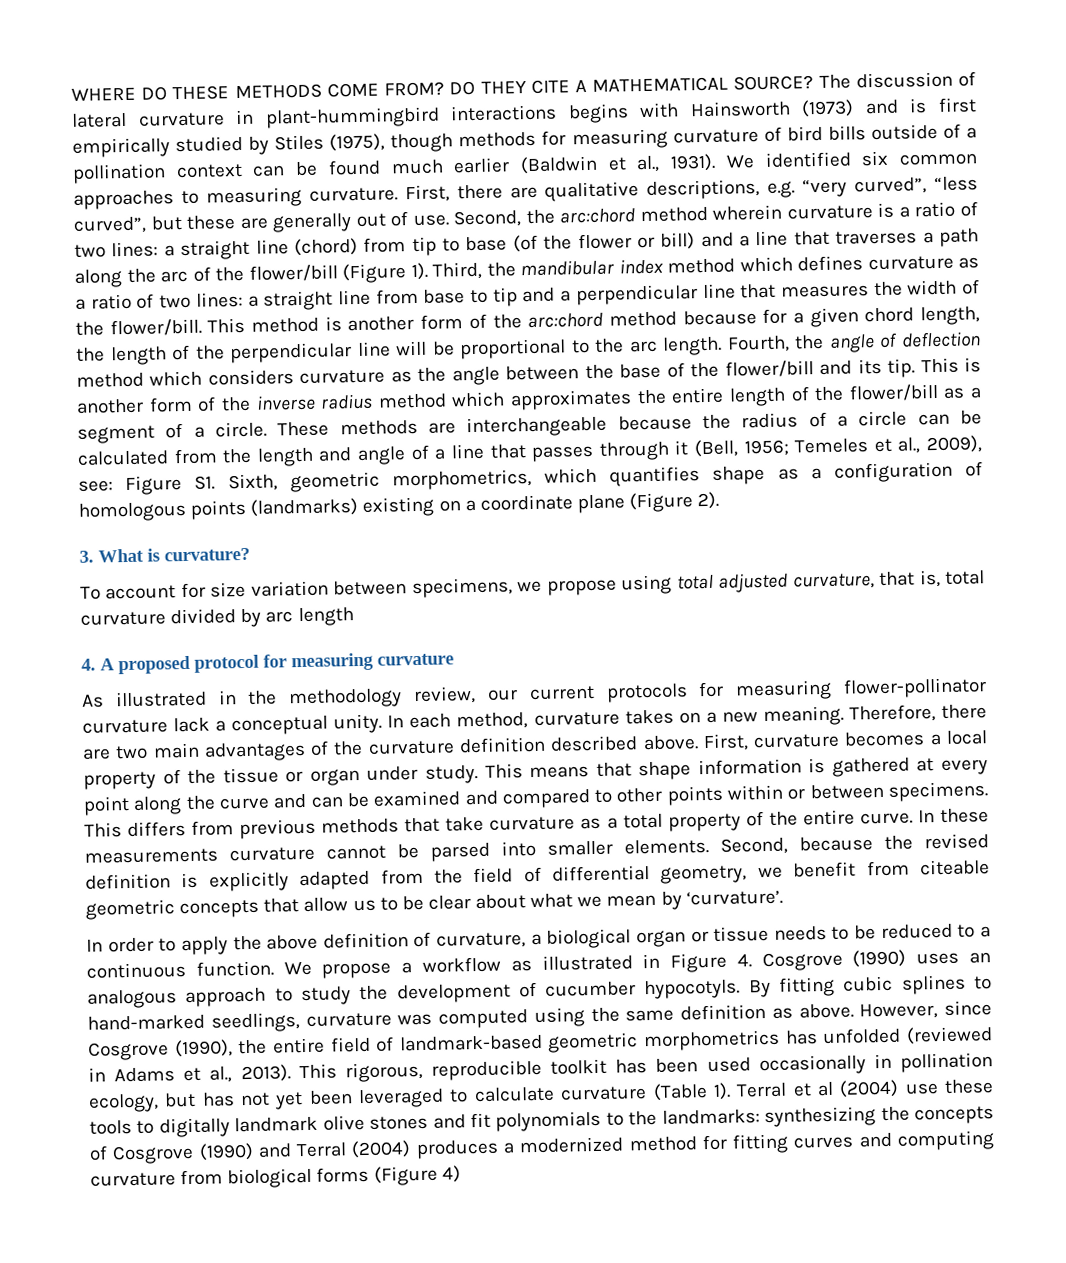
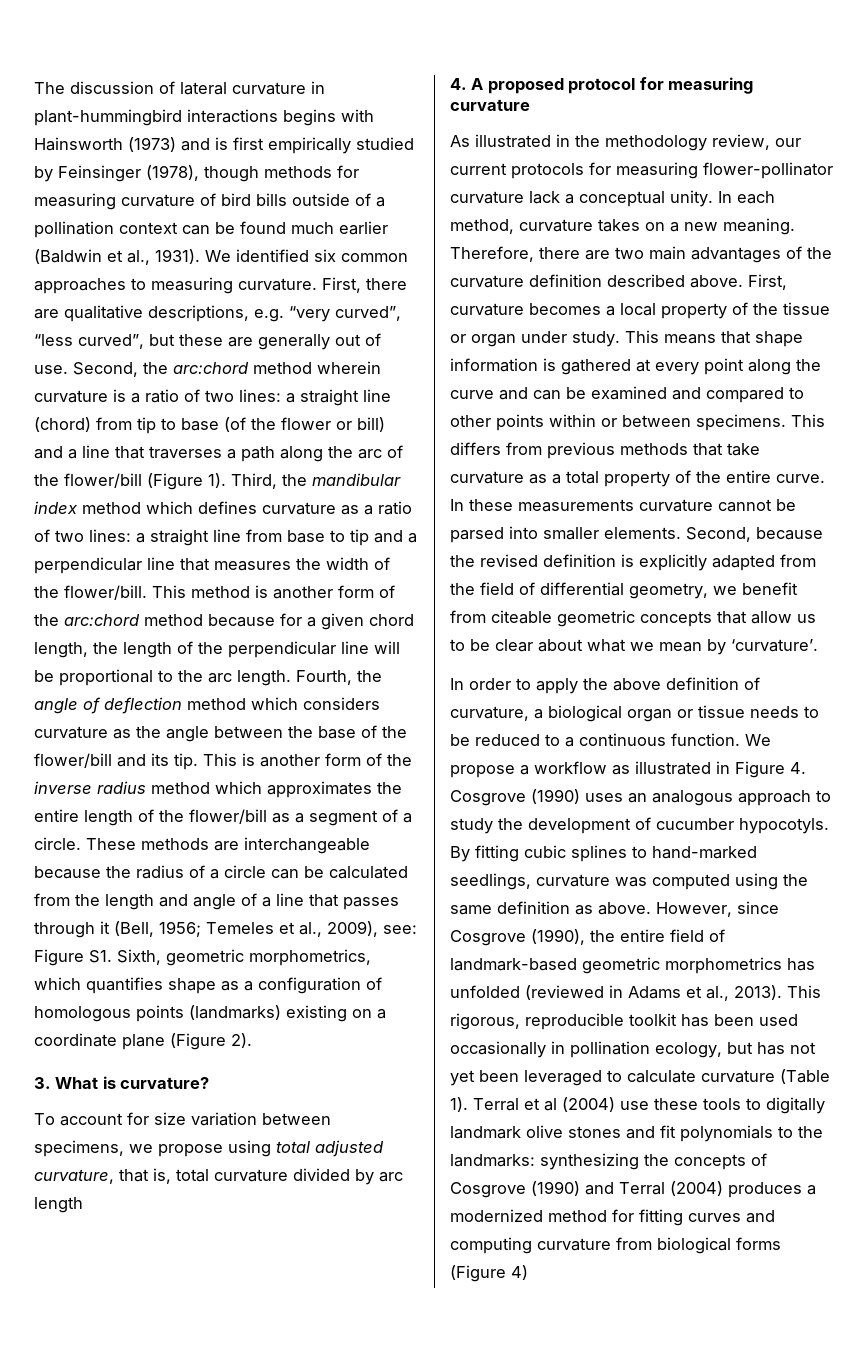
- WHERE DO THESE METHODS COME FROM? DO THEY CITE A MATHEMATICAL SOURCE? The discussion of lateral curvature in plant-hummingbird interactions begins with Hainsworth (1973) and is first empirically studied by Stiles (1975), though methods for measuring curvature of bird bills outside of a pollination context can be found much earlier (Baldwin et al., 1931).
+ The discussion of lateral curvature in plant-hummingbird interactions begins with Hainsworth (1973) and is first empirically studied by Feinsinger (1978), though methods for measuring curvature of bird bills outside of a pollination context can be found much earlier (Baldwin et al., 1931).

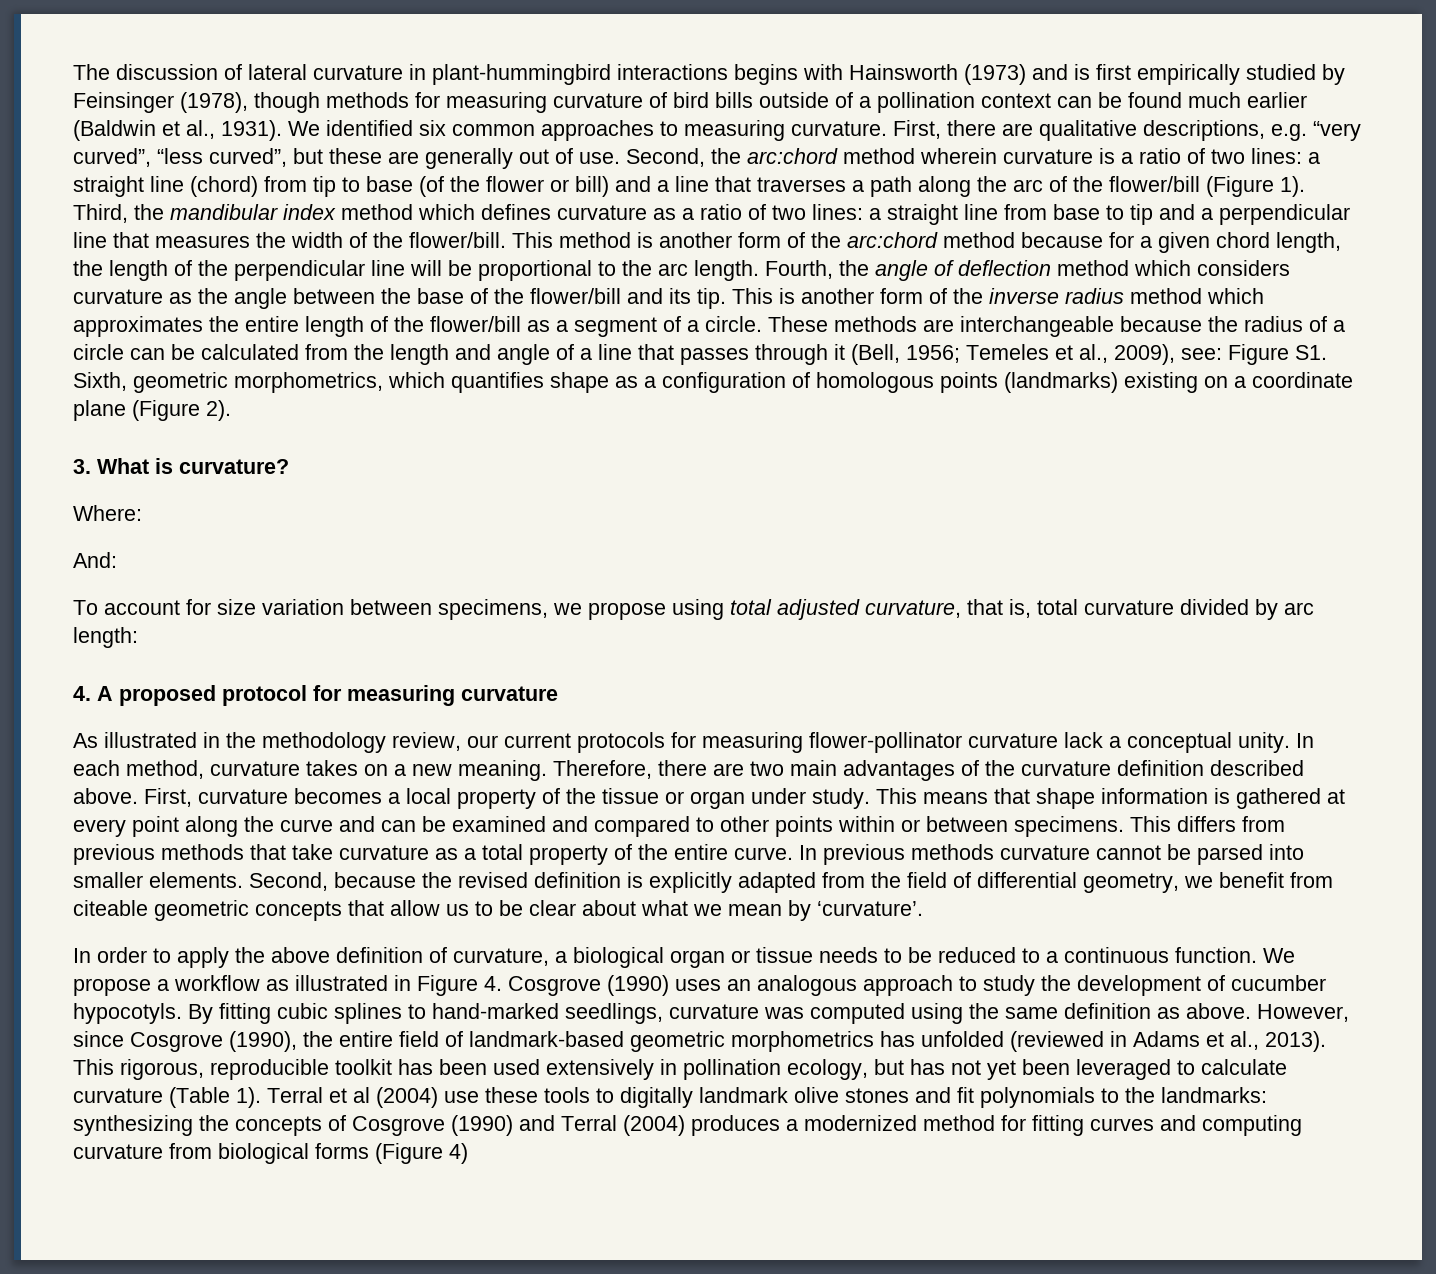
+ Where:
+ And:
- To account for size variation between specimens, we propose using total adjusted curvature, that is, total curvature divided by arc length
+ To account for size variation between specimens, we propose using total adjusted curvature, that is, total curvature divided by arc length:
- In these measurements curvature cannot be parsed into smaller elements.
+ In previous methods curvature cannot be parsed into smaller elements.
- This rigorous, reproducible toolkit has been used occasionally in pollination ecology, but has not yet been leveraged to calculate curvature (Table 1).
+ This rigorous, reproducible toolkit has been used extensively in pollination ecology, but has not yet been leveraged to calculate curvature (Table 1).

